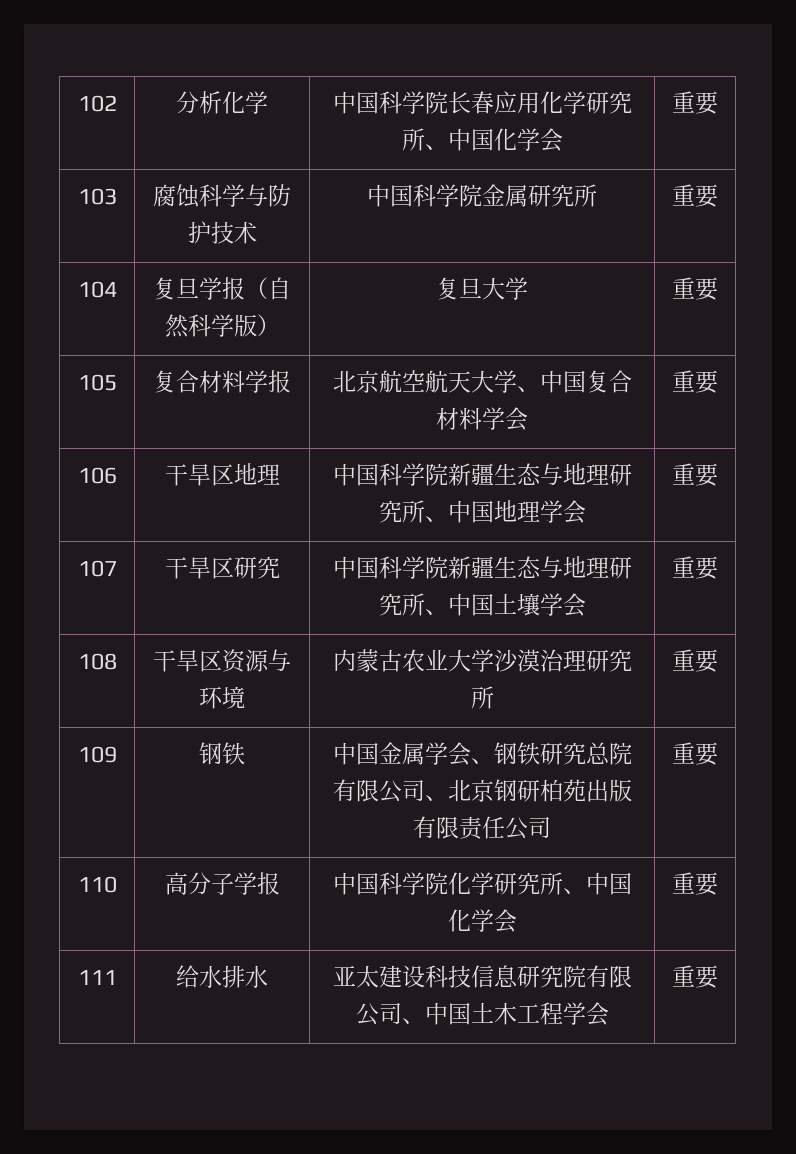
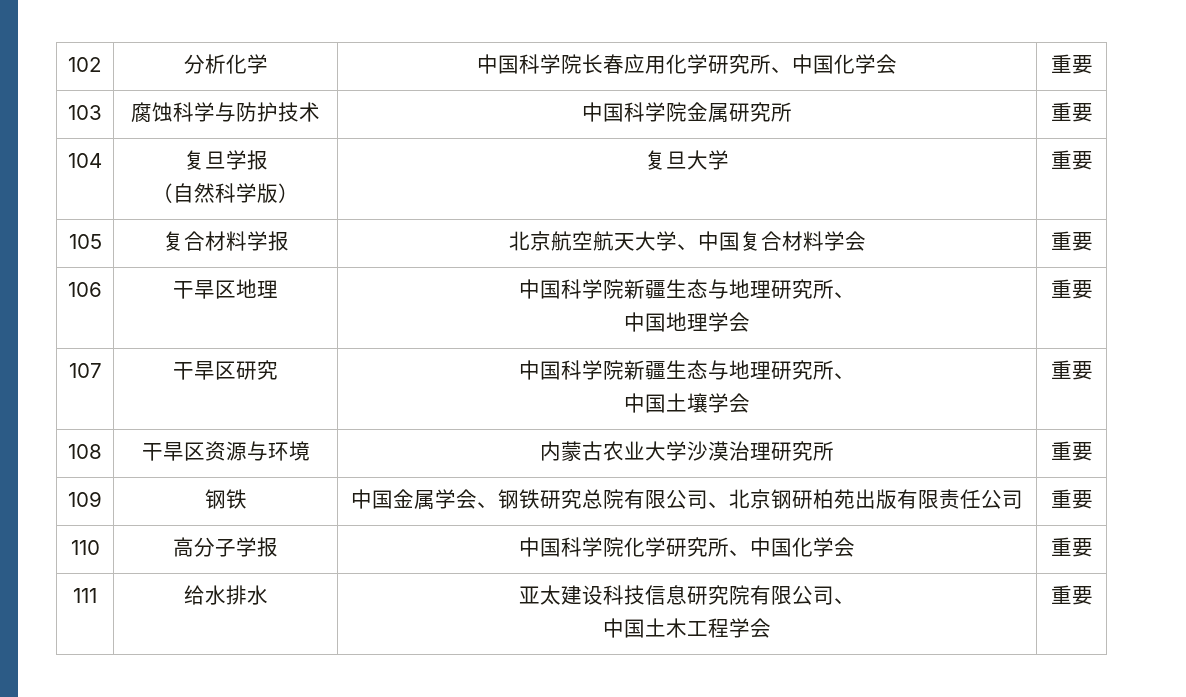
- 104 | 复旦学报（自然科学版） | 复旦大学 | 重要
+ 104 | 复旦学报
+ （自然科学版） | 复旦大学 | 重要
- 106 | 干旱区地理 | 中国科学院新疆生态与地理研究所、中国地理学会 | 重要
+ 106 | 干旱区地理 | 中国科学院新疆生态与地理研究所、
+ 中国地理学会 | 重要
- 107 | 干旱区研究 | 中国科学院新疆生态与地理研究所、中国土壤学会 | 重要
+ 107 | 干旱区研究 | 中国科学院新疆生态与地理研究所、
+ 中国土壤学会 | 重要
- 111 | 给水排水 | 亚太建设科技信息研究院有限公司、中国土木工程学会 | 重要
+ 111 | 给水排水 | 亚太建设科技信息研究院有限公司、
+ 中国土木工程学会 | 重要

